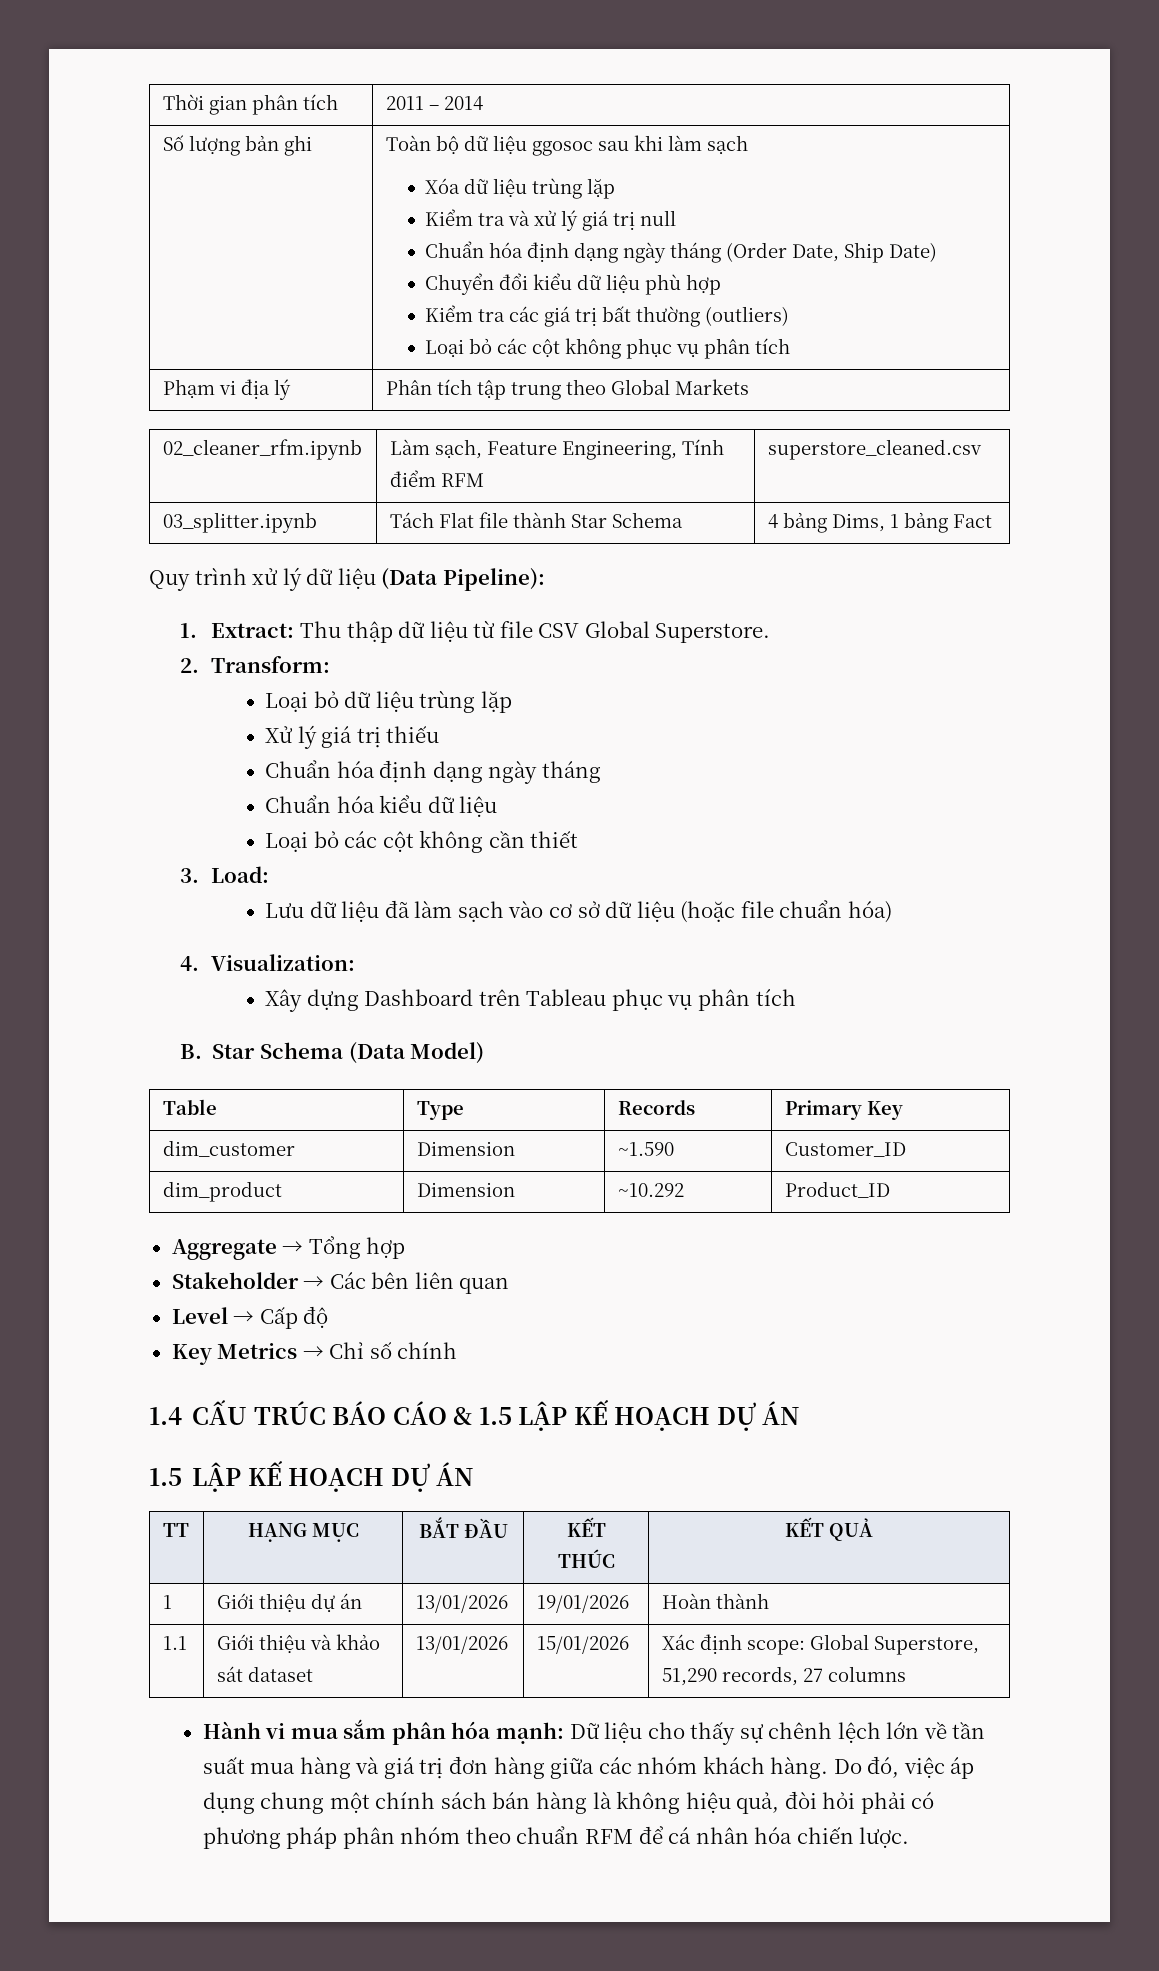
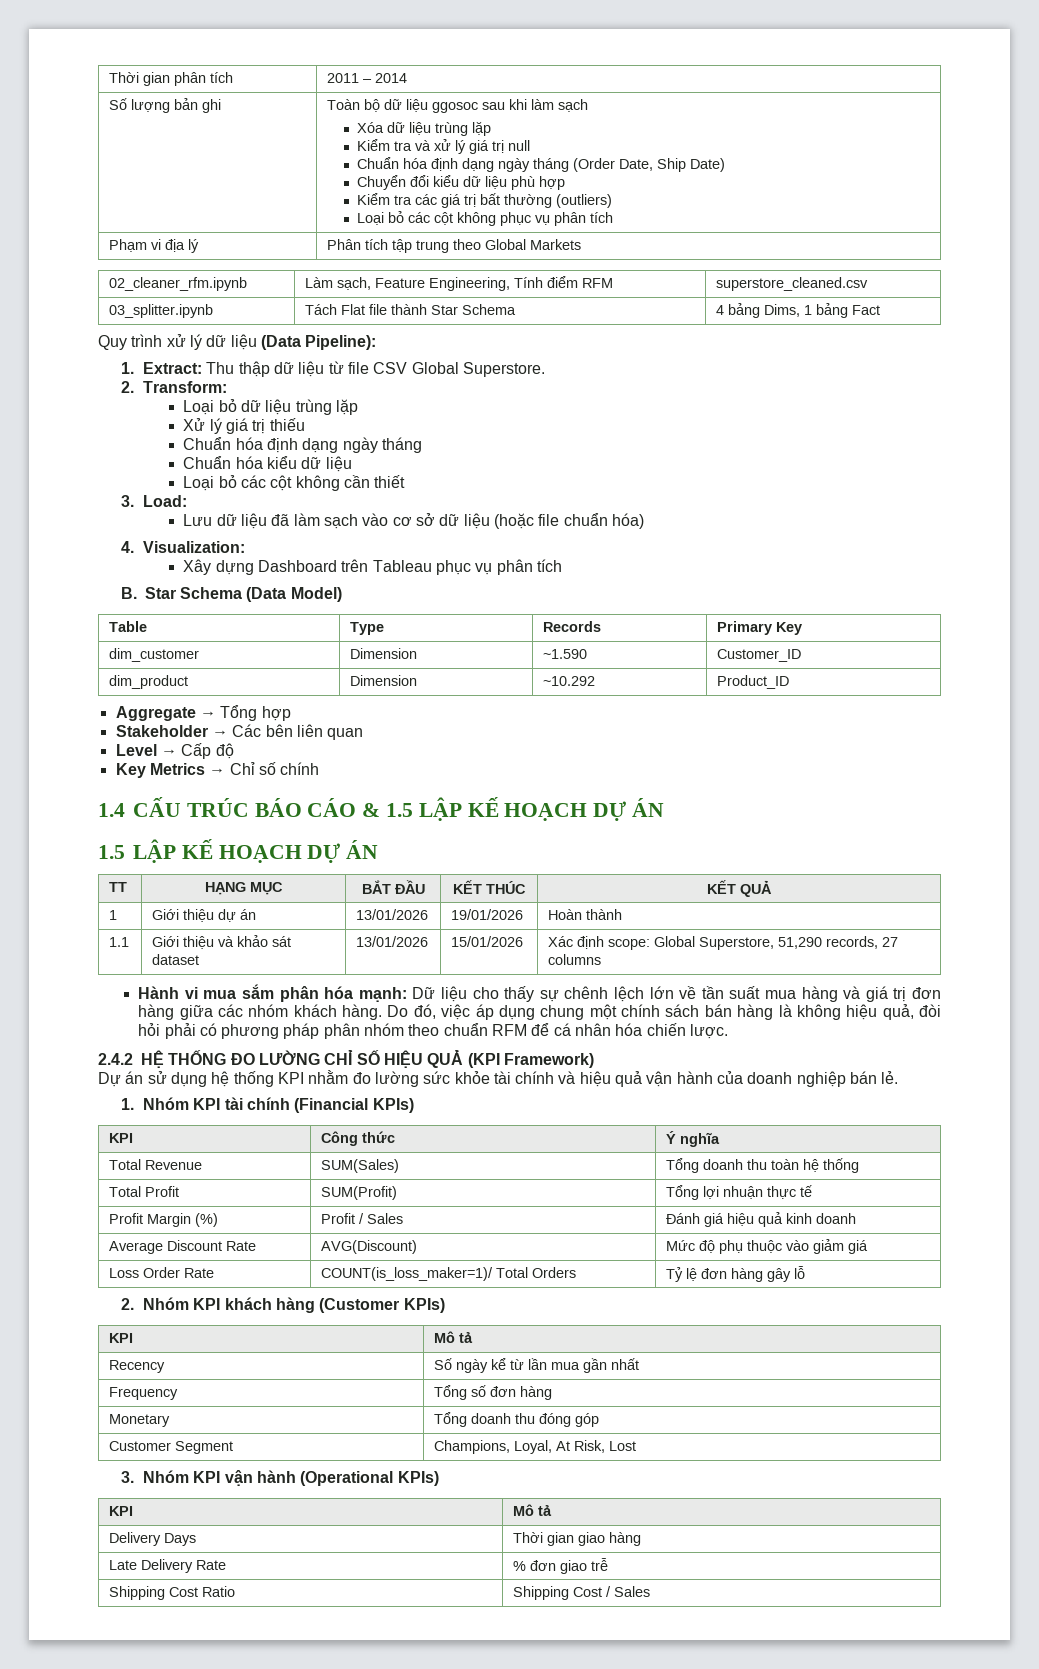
+ 2.4.2 HỆ THỐNG ĐO LƯỜNG CHỈ SỐ HIỆU QUẢ (KPI Framework)
+ Dự án sử dụng hệ thống KPI nhằm đo lường sức khỏe tài chính và hiệu quả vận hành của doanh nghiệp bán lẻ.
+ 1. Nhóm KPI tài chính (Financial KPIs)
+ KPI | Công thức | Ý nghĩa
+ Total Revenue | SUM(Sales) | Tổng doanh thu toàn hệ thống
+ Total Profit | SUM(Profit) | Tổng lợi nhuận thực tế
+ Profit Margin (%) | Profit / Sales | Đánh giá hiệu quả kinh doanh
+ Average Discount Rate | AVG(Discount) | Mức độ phụ thuộc vào giảm giá
+ Loss Order Rate | COUNT(is_loss_maker=1)/ Total Orders | Tỷ lệ đơn hàng gây lỗ
+ 2. Nhóm KPI khách hàng (Customer KPIs)
+ KPI | Mô tả
+ Recency | Số ngày kể từ lần mua gần nhất
+ Frequency | Tổng số đơn hàng
+ Monetary | Tổng doanh thu đóng góp
+ Customer Segment | Champions, Loyal, At Risk, Lost
+ 3. Nhóm KPI vận hành (Operational KPIs)
+ KPI | Mô tả
+ Delivery Days | Thời gian giao hàng
+ Late Delivery Rate | % đơn giao trễ
+ Shipping Cost Ratio | Shipping Cost / Sales

